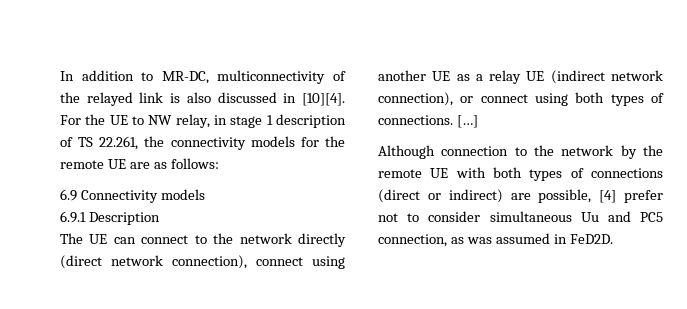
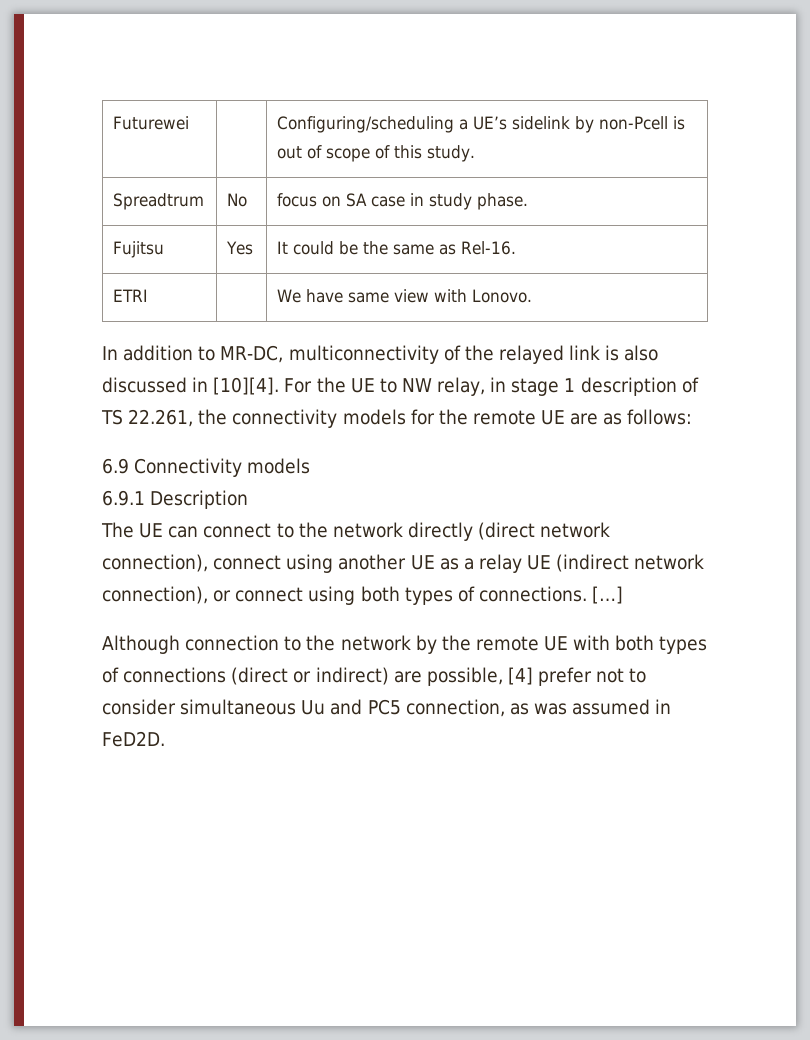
+ Futurewei | | Configuring/scheduling a UE’s sidelink by non-Pcell is out of scope of this study.
+ Spreadtrum | No | focus on SA case in study phase.
+ Fujitsu | Yes | It could be the same as Rel-16.
+ ETRI | | We have same view with Lonovo.

